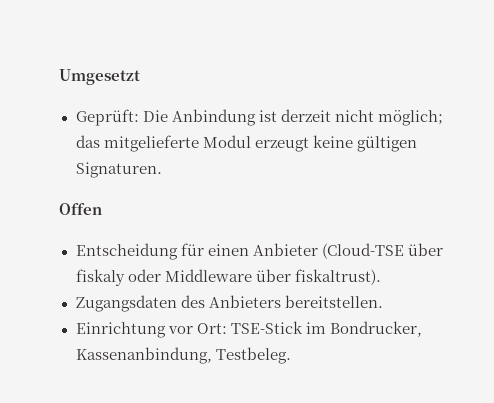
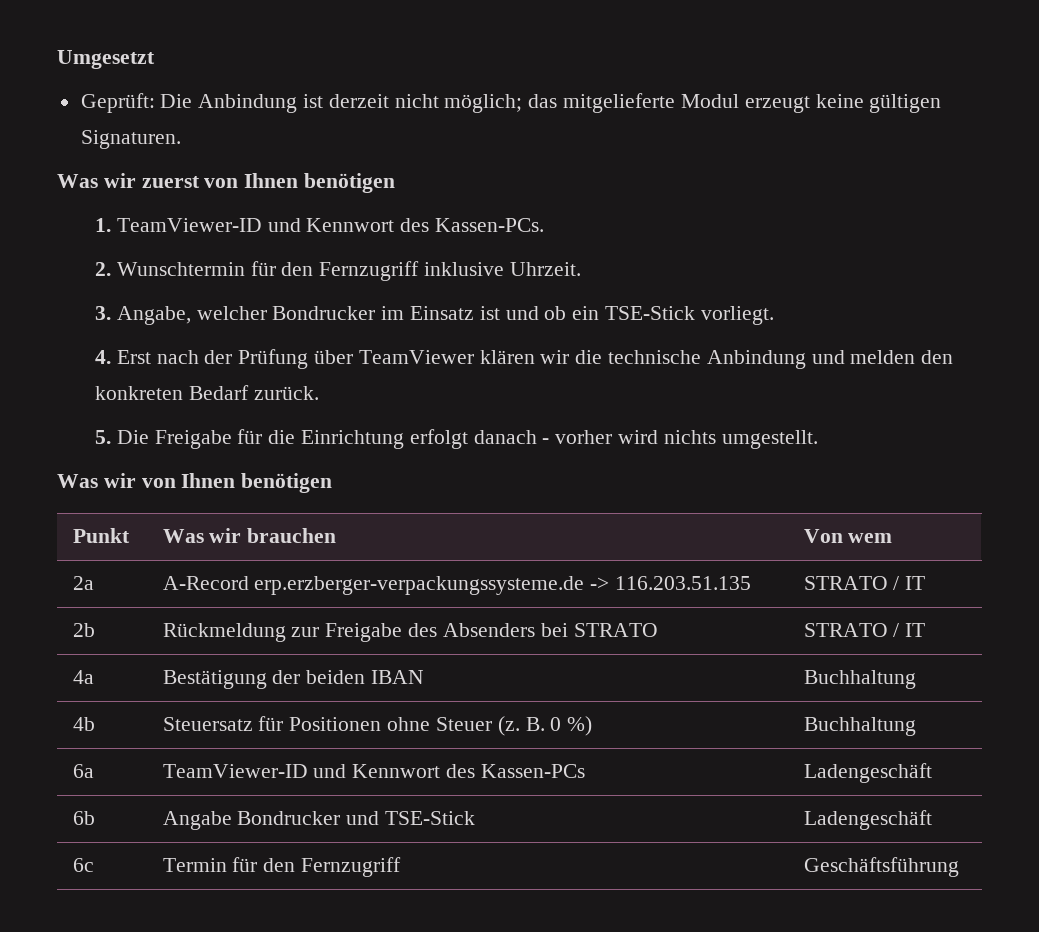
- Offen
- Entscheidung für einen Anbieter (Cloud-TSE über fiskaly oder Middleware über fiskaltrust).
- Zugangsdaten des Anbieters bereitstellen.
- Einrichtung vor Ort: TSE-Stick im Bondrucker, Kassenanbindung, Testbeleg.
+ Was wir zuerst von Ihnen benötigen
+ 1. TeamViewer-ID und Kennwort des Kassen-PCs.
+ 2. Wunschtermin für den Fernzugriff inklusive Uhrzeit.
+ 3. Angabe, welcher Bondrucker im Einsatz ist und ob ein TSE-Stick vorliegt.
+ 4. Erst nach der Prüfung über TeamViewer klären wir die technische Anbindung und melden den konkreten Bedarf zurück.
+ 5. Die Freigabe für die Einrichtung erfolgt danach - vorher wird nichts umgestellt.
+ Was wir von Ihnen benötigen
+ Punkt | Was wir brauchen | Von wem
+ 2a | A-Record erp.erzberger-verpackungssysteme.de -> 116.203.51.135 | STRATO / IT
+ 2b | Rückmeldung zur Freigabe des Absenders bei STRATO | STRATO / IT
+ 4a | Bestätigung der beiden IBAN | Buchhaltung
+ 4b | Steuersatz für Positionen ohne Steuer (z. B. 0 %) | Buchhaltung
+ 6a | TeamViewer-ID und Kennwort des Kassen-PCs | Ladengeschäft
+ 6b | Angabe Bondrucker und TSE-Stick | Ladengeschäft
+ 6c | Termin für den Fernzugriff | Geschäftsführung

